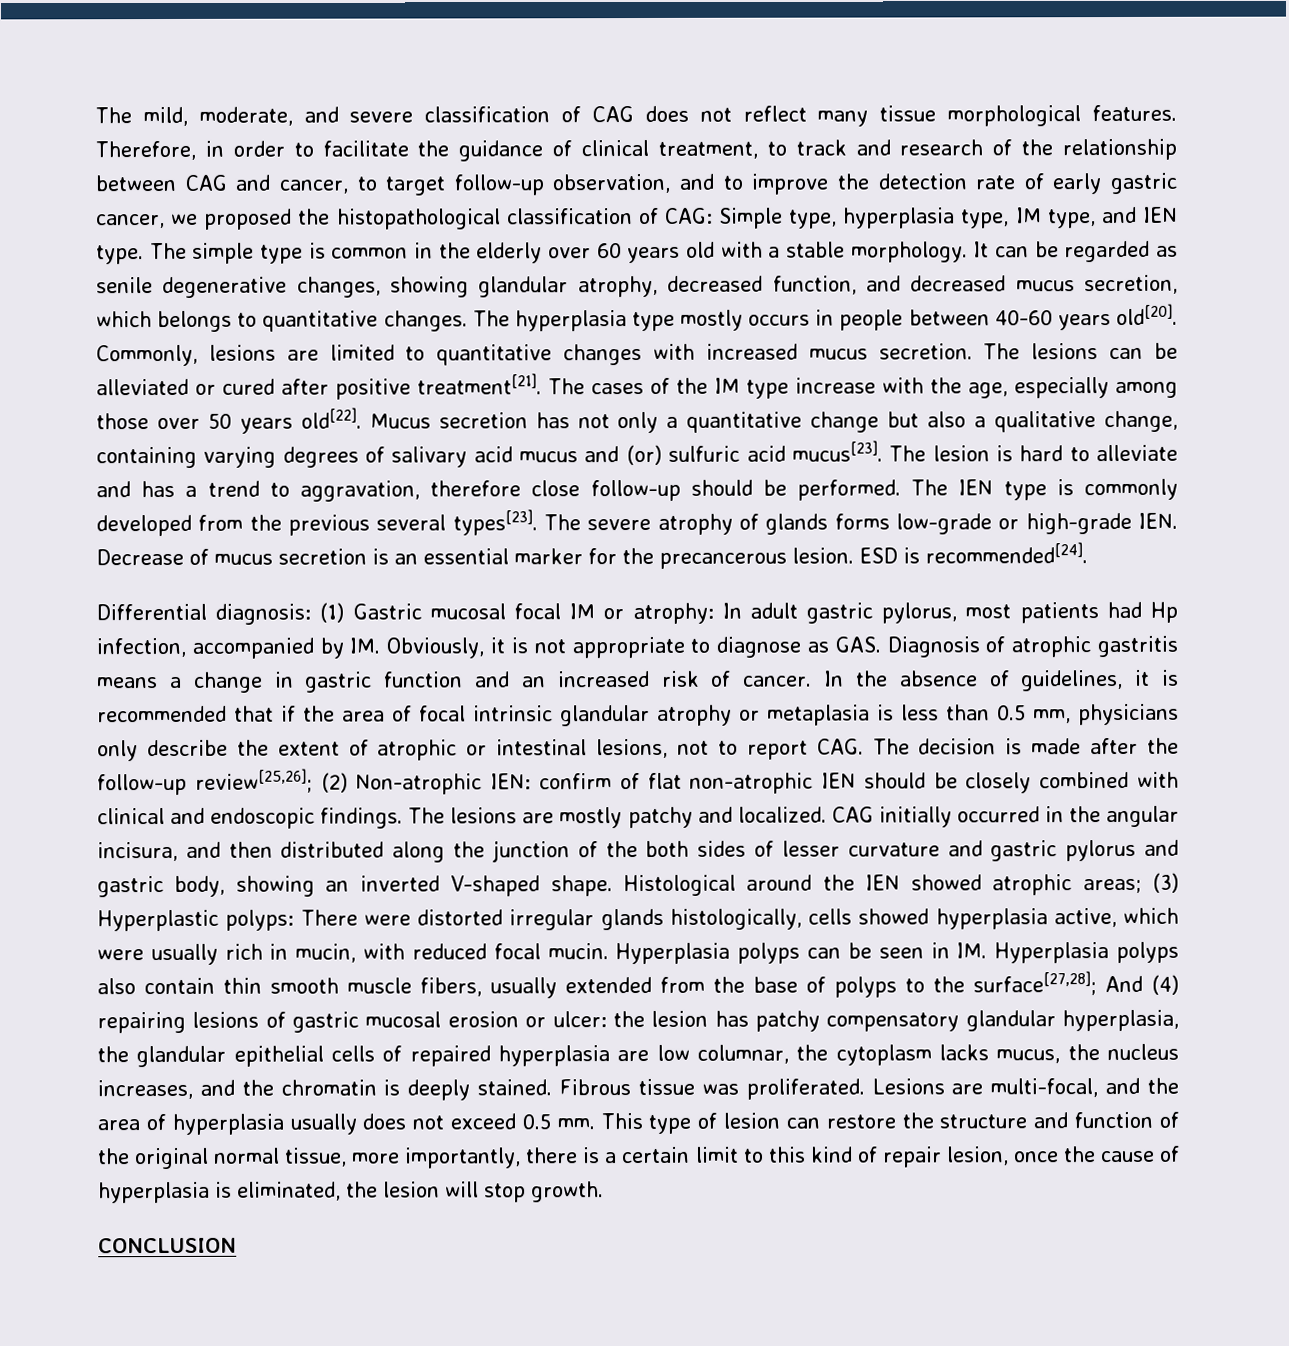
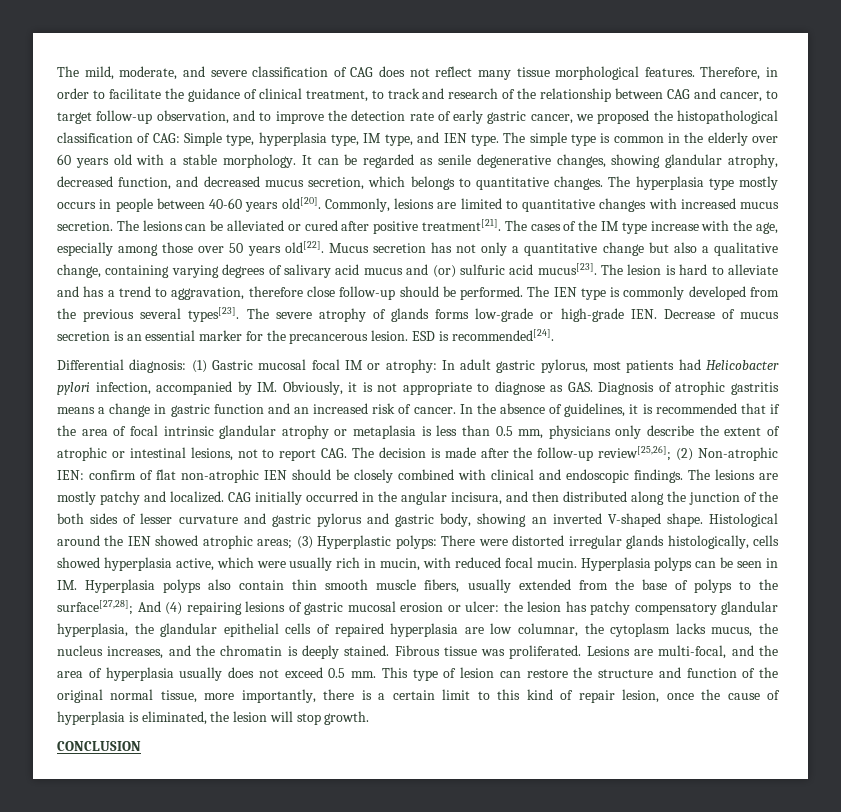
- Differential diagnosis: (1) Gastric mucosal focal IM or atrophy: In adult gastric pylorus, most patients had Hp infection, accompanied by IM. Obviously, it is not appropriate to diagnose as GAS. Diagnosis of atrophic gastritis means a change in gastric function and an increased risk of cancer.
+ Differential diagnosis: (1) Gastric mucosal focal IM or atrophy: In adult gastric pylorus, most patients had Helicobacter pylori infection, accompanied by IM. Obviously, it is not appropriate to diagnose as GAS. Diagnosis of atrophic gastritis means a change in gastric function and an increased risk of cancer.

